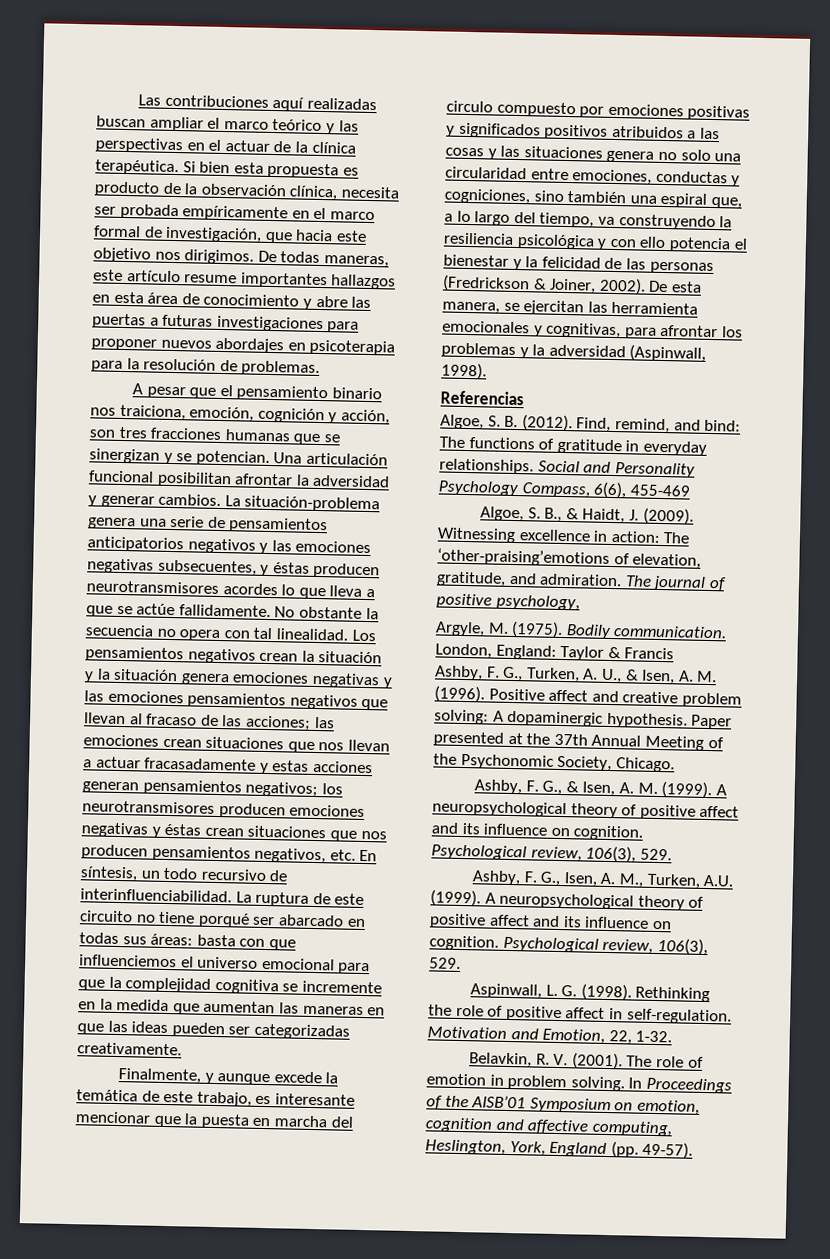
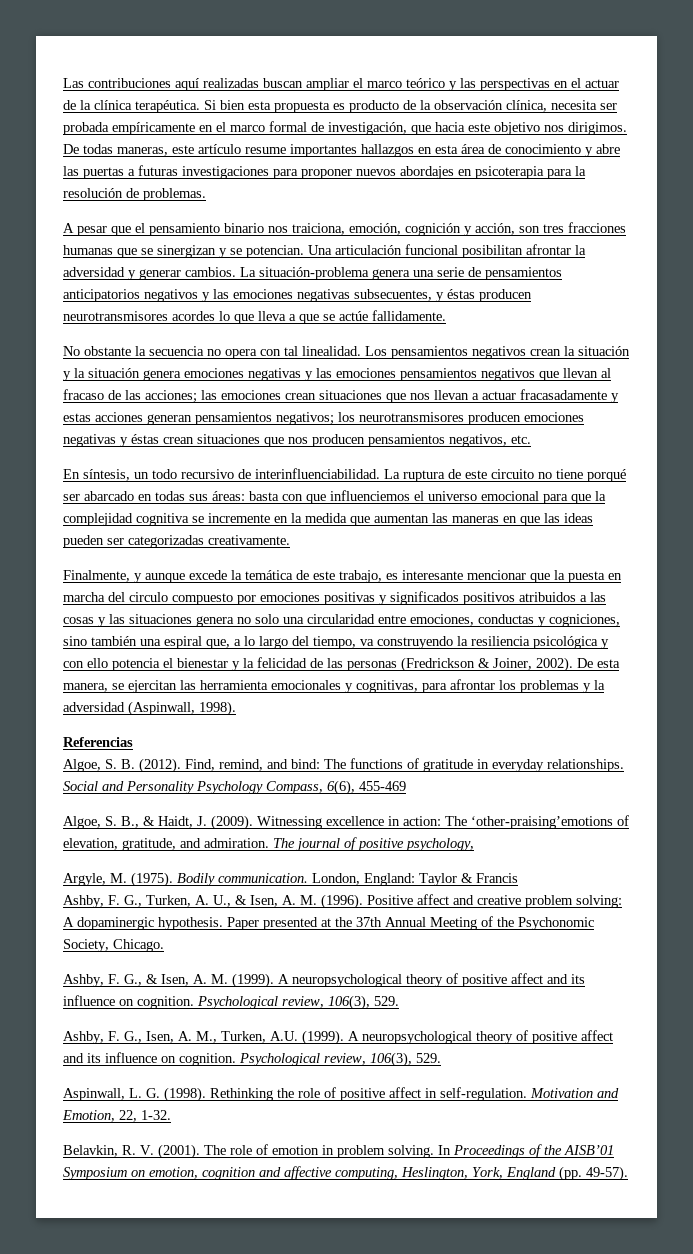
- La situación-problema genera una serie de pensamientos anticipatorios negativos y las emociones negativas subsecuentes, y éstas producen neurotransmisores acordes lo que lleva a que se actúe fallidamente. No obstante la secuencia no opera con tal linealidad.
+ La situación-problema genera una serie de pensamientos anticipatorios negativos y las emociones negativas subsecuentes, y éstas producen neurotransmisores acordes lo que lleva a que se actúe fallidamente.
+ No obstante la secuencia no opera con tal linealidad.
- los neurotransmisores producen emociones negativas y éstas crean situaciones que nos producen pensamientos negativos, etc. En síntesis, un todo recursivo de interinfluenciabilidad.
+ los neurotransmisores producen emociones negativas y éstas crean situaciones que nos producen pensamientos negativos, etc.
+ En síntesis, un todo recursivo de interinfluenciabilidad.

